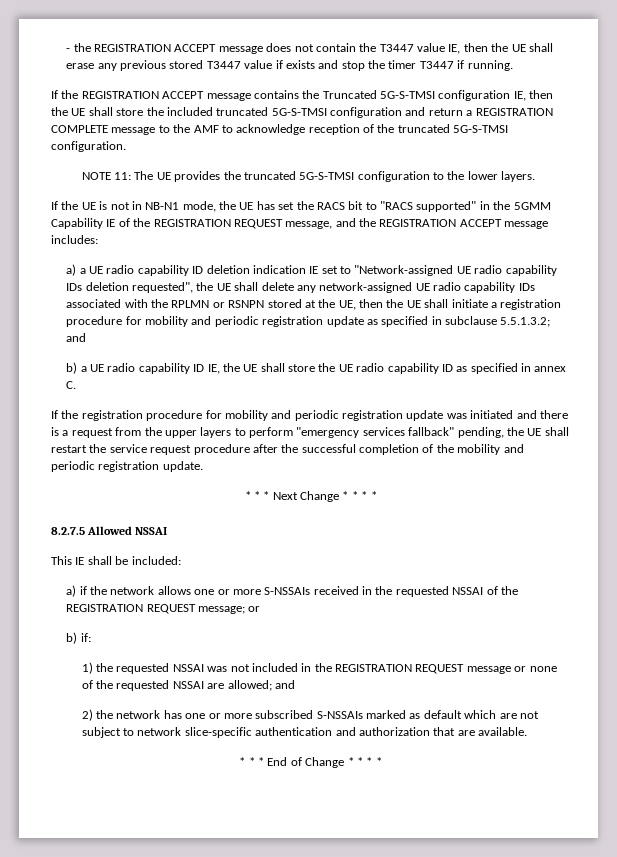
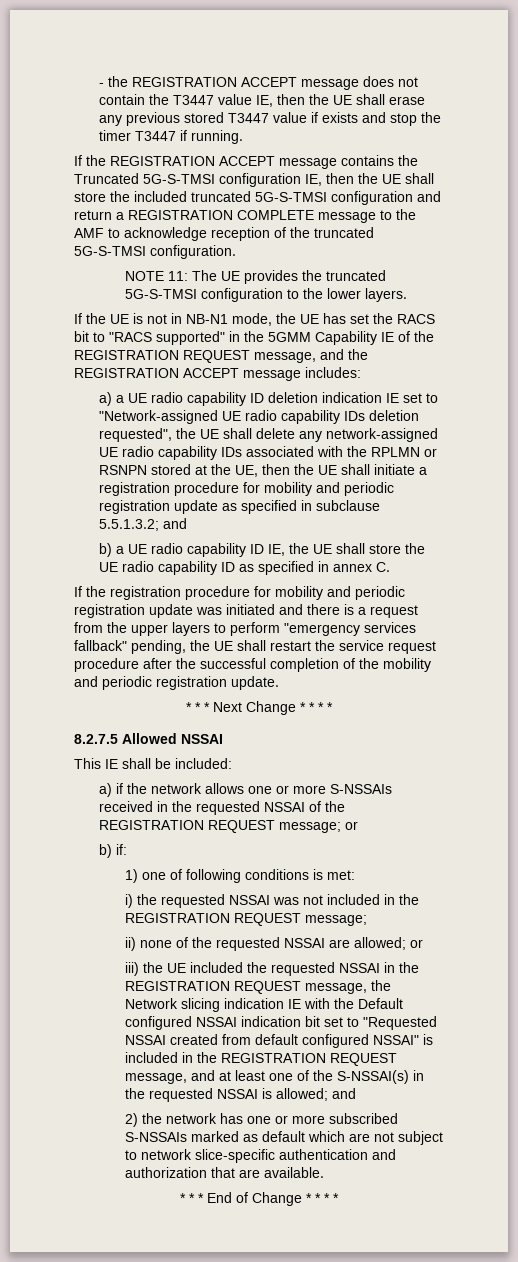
- 1) the requested NSSAI was not included in the REGISTRATION REQUEST message or none of the requested NSSAI are allowed; and
+ 1) one of following conditions is met:
+ i) the requested NSSAI was not included in the REGISTRATION REQUEST message;
+ ii) none of the requested NSSAI are allowed; or
+ iii) the UE included the requested NSSAI in the REGISTRATION REQUEST message, the Network slicing indication IE with the Default configured NSSAI indication bit set to "Requested NSSAI created from default configured NSSAI" is included in the REGISTRATION REQUEST message, and at least one of the S-NSSAI(s) in the requested NSSAI is allowed; and

